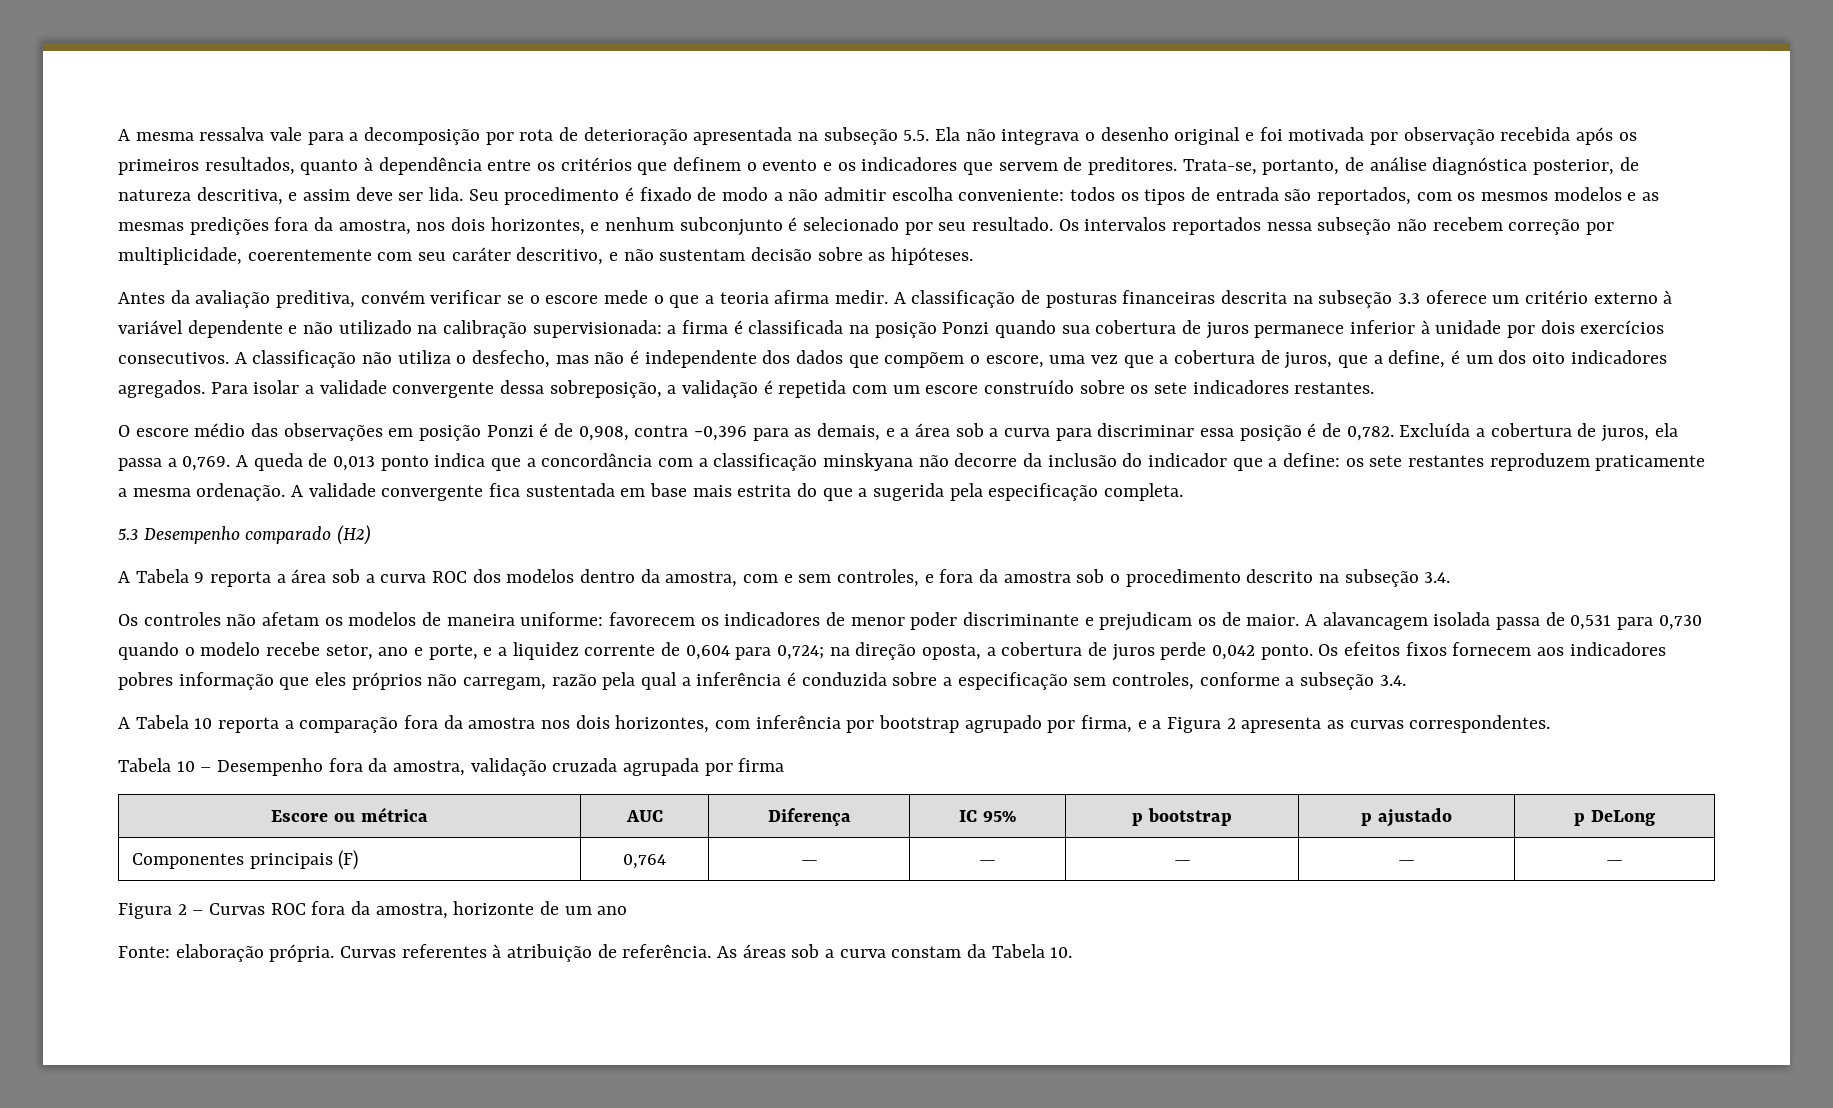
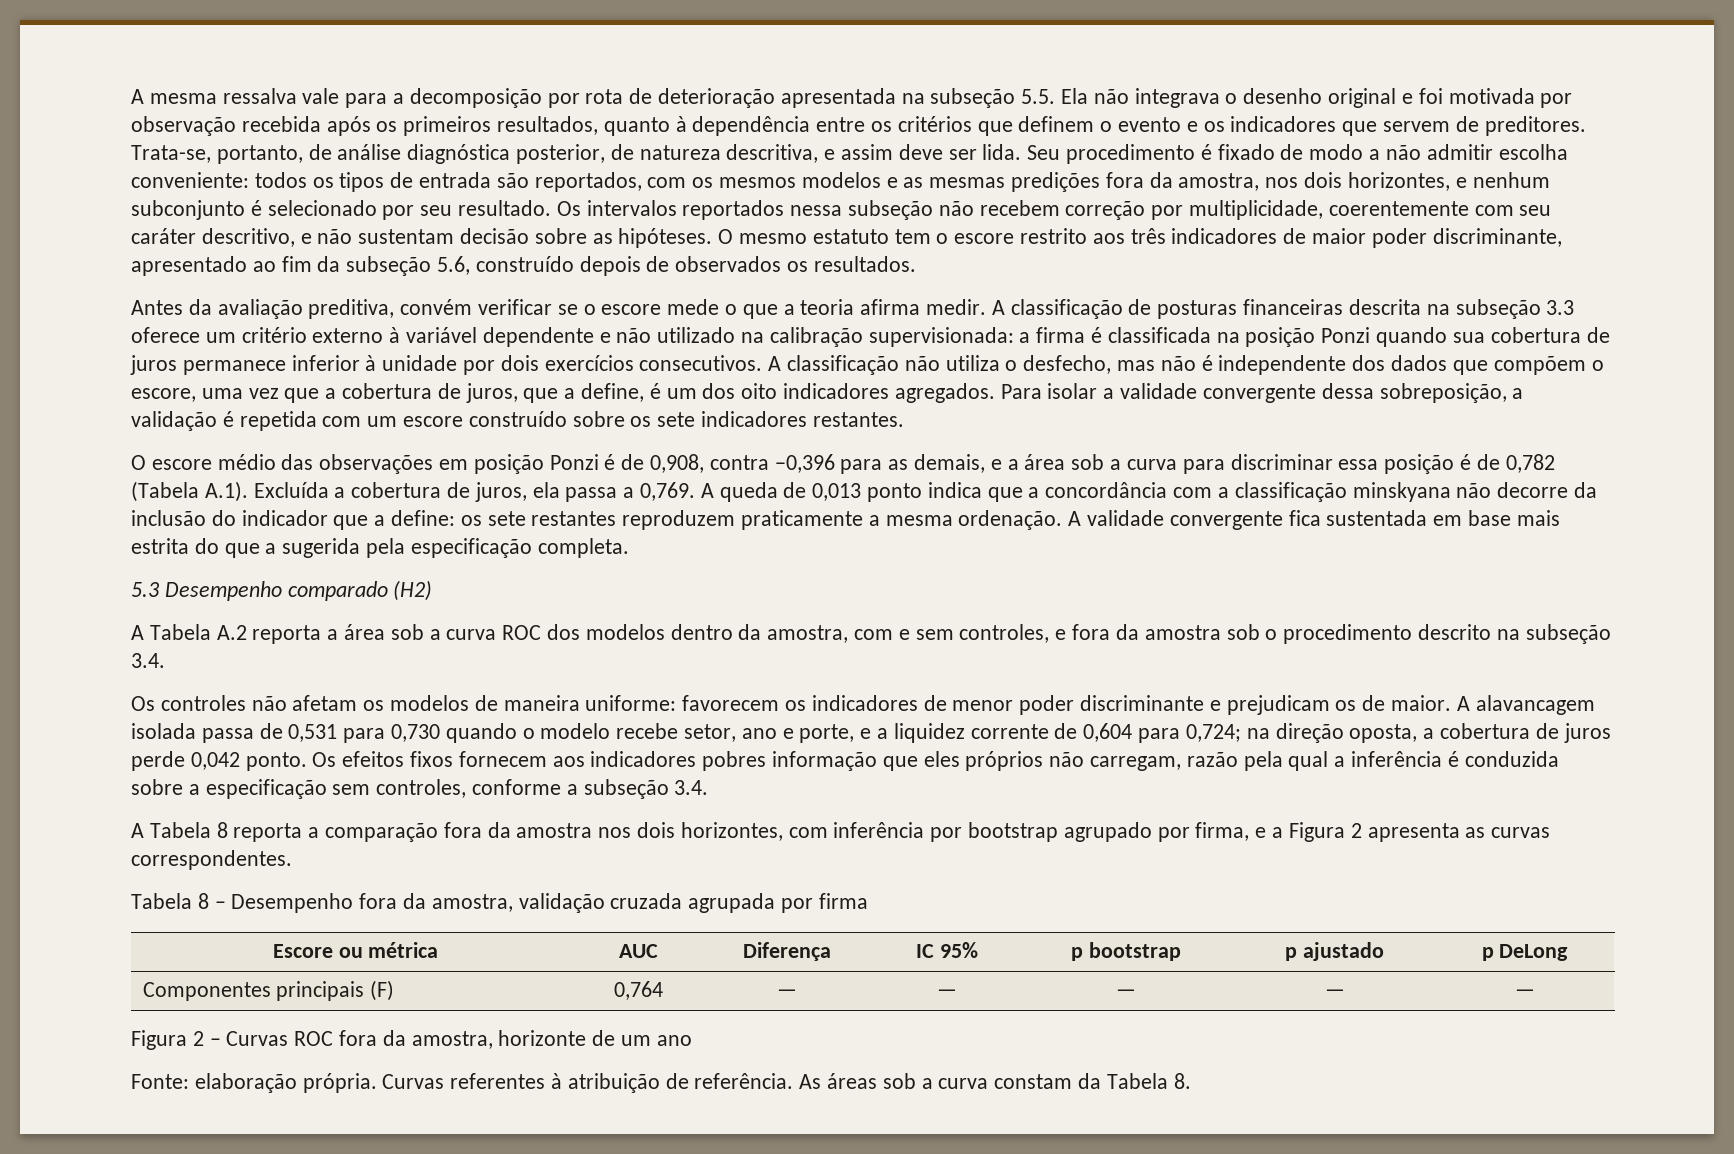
+ O mesmo estatuto tem o escore restrito aos três indicadores de maior poder discriminante, apresentado ao fim da subseção 5.6, construído depois de observados os resultados.
- O escore médio das observações em posição Ponzi é de 0,908, contra −0,396 para as demais, e a área sob a curva para discriminar essa posição é de 0,782. Excluída a cobertura de juros, ela passa a 0,769.
+ O escore médio das observações em posição Ponzi é de 0,908, contra −0,396 para as demais, e a área sob a curva para discriminar essa posição é de 0,782 (Tabela A.1). Excluída a cobertura de juros, ela passa a 0,769.
- A Tabela 9 reporta a área sob a curva ROC dos modelos dentro da amostra, com e sem controles, e fora da amostra sob o procedimento descrito na subseção 3.4.
+ A Tabela A.2 reporta a área sob a curva ROC dos modelos dentro da amostra, com e sem controles, e fora da amostra sob o procedimento descrito na subseção 3.4.
- A Tabela 10 reporta a comparação fora da amostra nos dois horizontes, com inferência por bootstrap agrupado por firma, e a Figura 2 apresenta as curvas correspondentes.
+ A Tabela 8 reporta a comparação fora da amostra nos dois horizontes, com inferência por bootstrap agrupado por firma, e a Figura 2 apresenta as curvas correspondentes.
- Tabela 10 – Desempenho fora da amostra, validação cruzada agrupada por firma
+ Tabela 8 – Desempenho fora da amostra, validação cruzada agrupada por firma
- As áreas sob a curva constam da Tabela 10.
+ As áreas sob a curva constam da Tabela 8.

